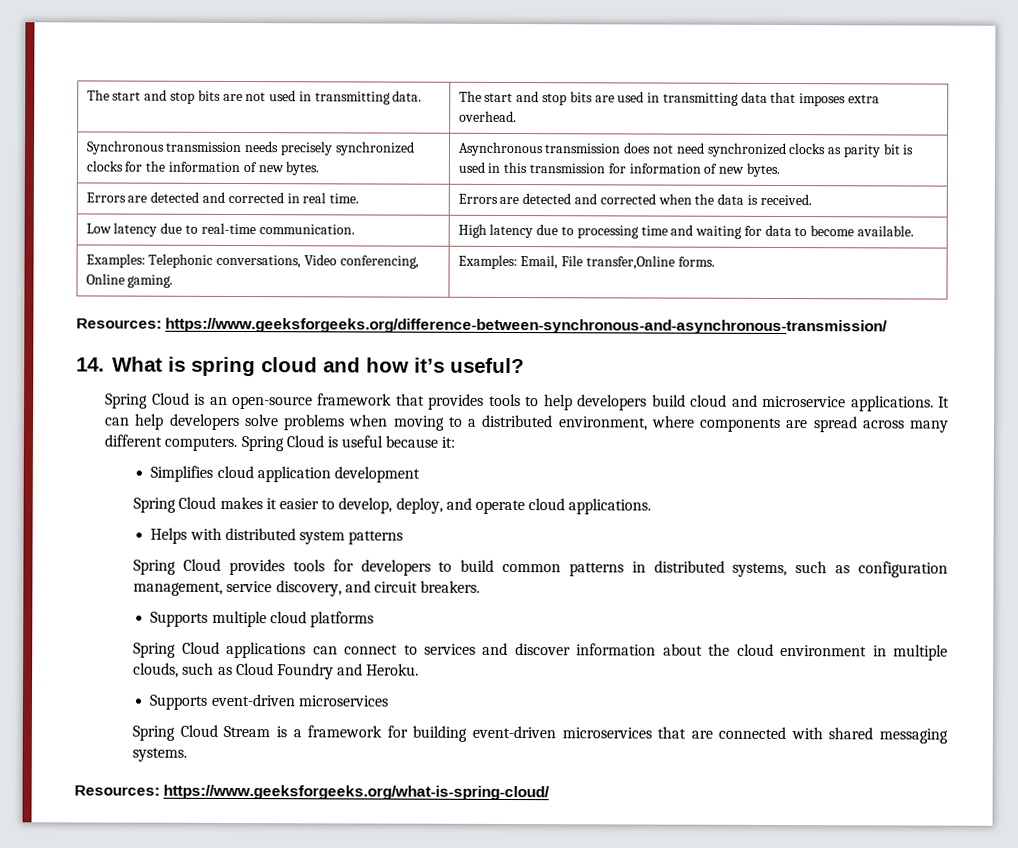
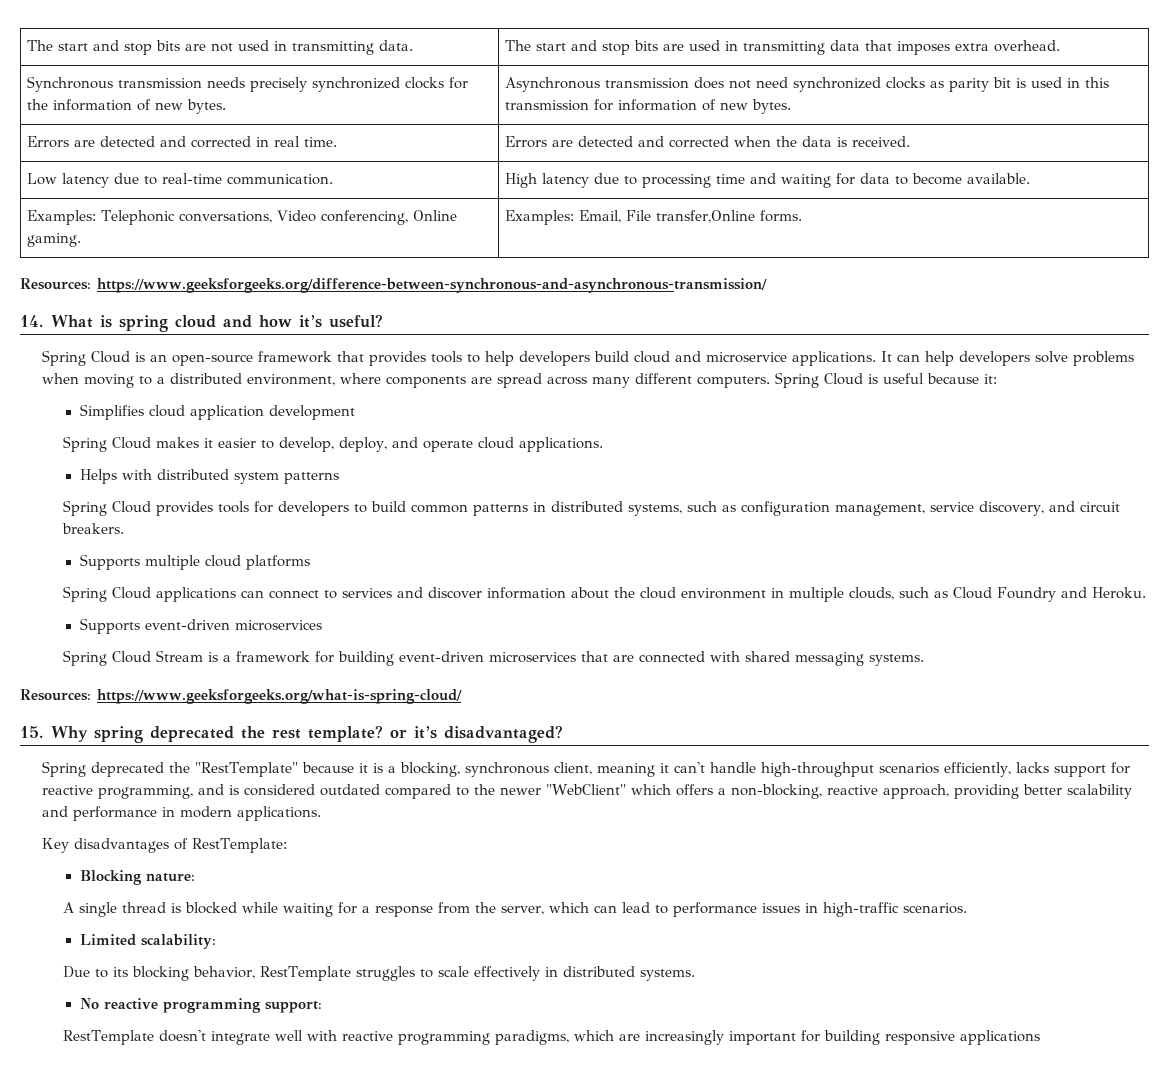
+ 15. Why spring deprecated the rest template? or it’s disadvantaged?
+ Spring deprecated the "RestTemplate" because it is a blocking, synchronous client, meaning it can't handle high-throughput scenarios efficiently, lacks support for reactive programming, and is considered outdated compared to the newer "WebClient" which offers a non-blocking, reactive approach, providing better scalability and performance in modern applications.
+ Key disadvantages of RestTemplate:
+ Blocking nature:
+ A single thread is blocked while waiting for a response from the server, which can lead to performance issues in high-traffic scenarios.
+ Limited scalability:
+ Due to its blocking behavior, RestTemplate struggles to scale effectively in distributed systems.
+ No reactive programming support:
+ RestTemplate doesn't integrate well with reactive programming paradigms, which are increasingly important for building responsive applications

